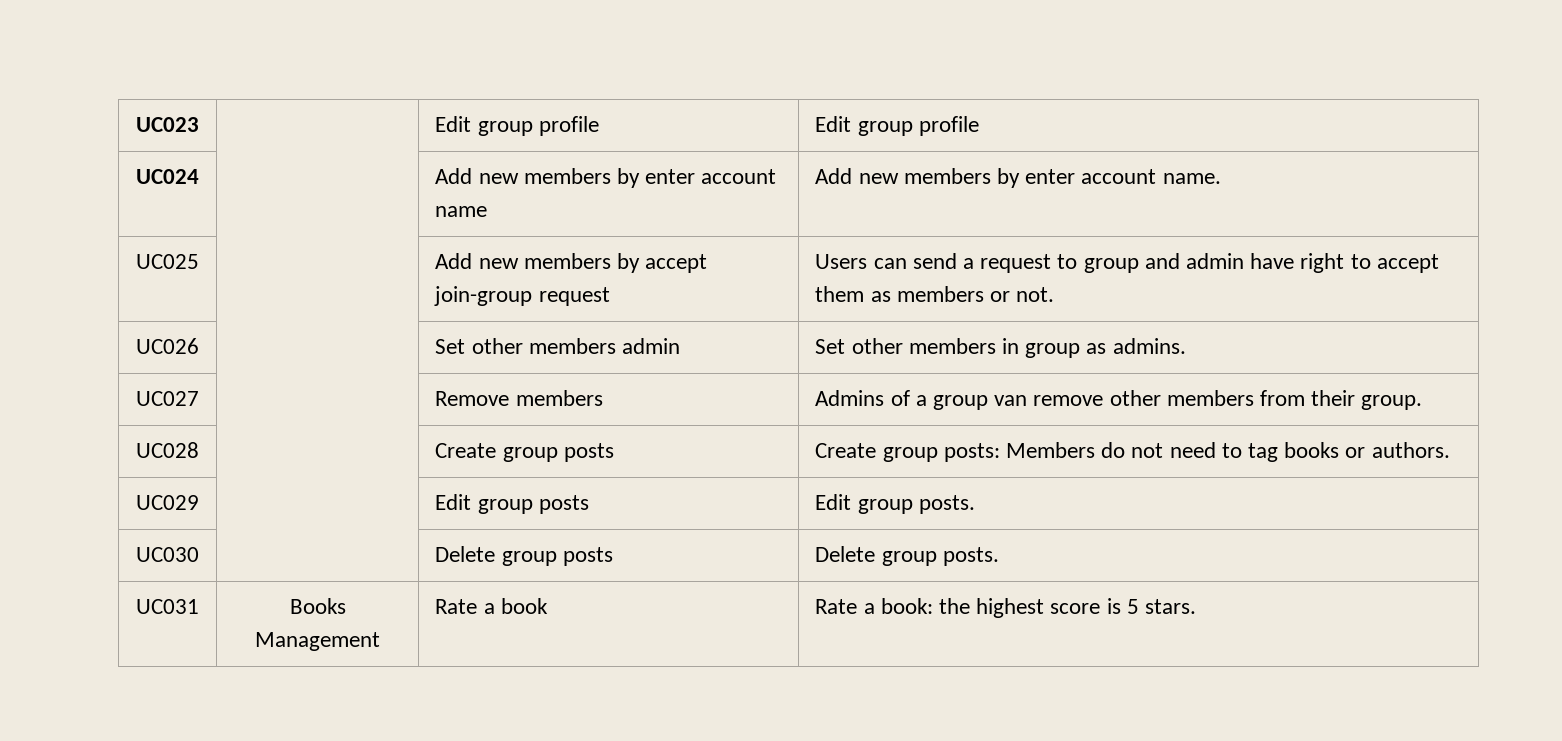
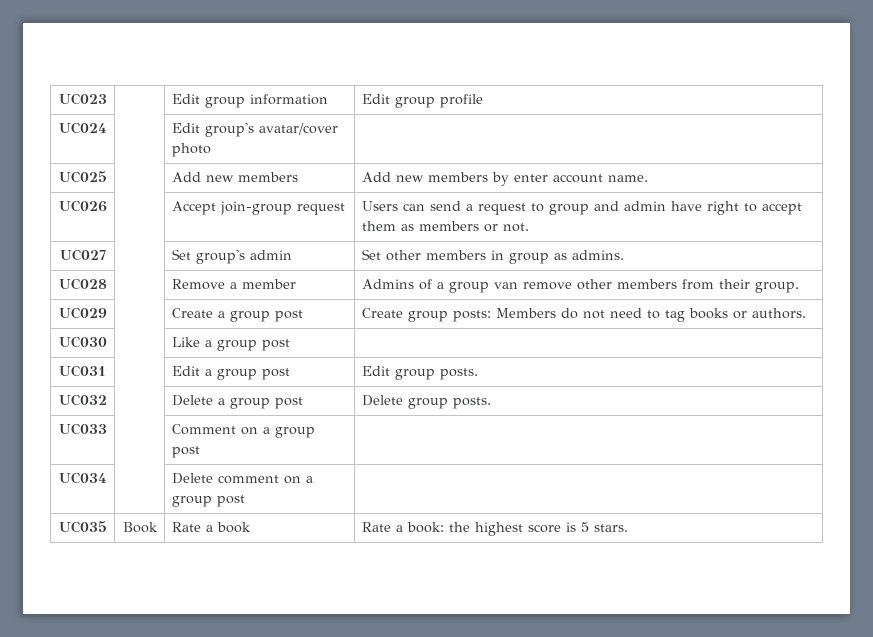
- UC023 | | Edit group profile | Edit group profile
+ UC023 | | Edit group information | Edit group profile
- UC024 | | Add new members by enter account name | Add new members by enter account name.
+ UC024 | | Edit group's avatar/cover photo |
+ UC025 | | Add new members | Add new members by enter account name.
- UC025 | | Add new members by accept join-group request | Users can send a request to group and admin have right to accept them as members or not.
+ UC026 | | Accept join-group request | Users can send a request to group and admin have right to accept them as members or not.
- UC026 | | Set other members admin | Set other members in group as admins.
+ UC027 | | Set group's admin | Set other members in group as admins.
- UC027 | | Remove members | Admins of a group van remove other members from their group.
+ UC028 | | Remove a member | Admins of a group van remove other members from their group.
- UC028 | | Create group posts | Create group posts: Members do not need to tag books or authors.
+ UC029 | | Create a group post | Create group posts: Members do not need to tag books or authors.
- UC029 | | Edit group posts | Edit group posts.
+ UC030 | | Like a group post |
+ UC031 | | Edit a group post | Edit group posts.
- UC030 | | Delete group posts | Delete group posts.
+ UC032 | | Delete a group post | Delete group posts.
- UC031 | Books Management | Rate a book | Rate a book: the highest score is 5 stars.
+ UC033 | | Comment on a group post |
+ UC034 | | Delete comment on a group post |
+ UC035 | Book | Rate a book | Rate a book: the highest score is 5 stars.

